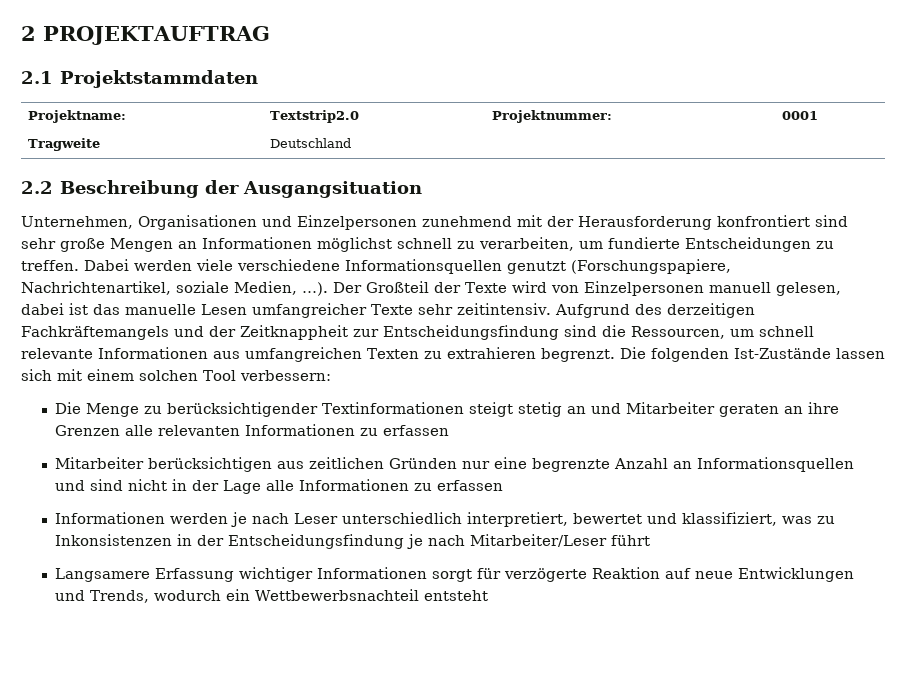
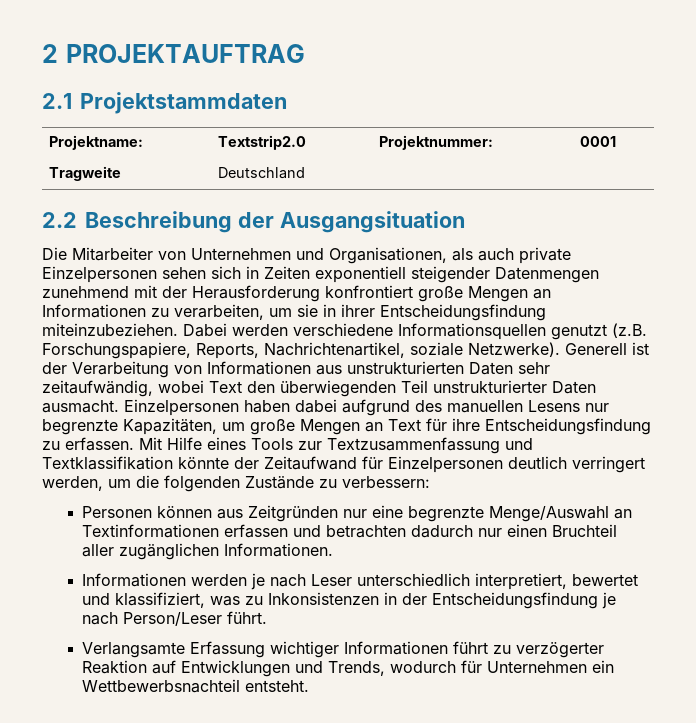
- Unternehmen, Organisationen und Einzelpersonen zunehmend mit der Herausforderung konfrontiert sind sehr große Mengen an Informationen möglichst schnell zu verarbeiten, um fundierte Entscheidungen zu treffen.
+ Die Mitarbeiter von Unternehmen und Organisationen, als auch private Einzelpersonen sehen sich in Zeiten exponentiell steigender Datenmengen zunehmend mit der Herausforderung konfrontiert große Mengen an Informationen zu verarbeiten, um sie in ihrer Entscheidungsfindung miteinzubeziehen.
- Dabei werden viele verschiedene Informationsquellen genutzt (Forschungspapiere, Nachrichtenartikel, soziale Medien, …). Der Großteil der Texte wird von Einzelpersonen manuell gelesen, dabei ist das manuelle Lesen umfangreicher Texte sehr zeitintensiv. Aufgrund des derzeitigen Fachkräftemangels und der Zeitknappheit zur Entscheidungsfindung sind die Ressourcen, um schnell relevante Informationen aus umfangreichen Texten zu extrahieren begrenzt. Die folgenden Ist-Zustände lassen sich mit einem solchen Tool verbessern:
- Die Menge zu berücksichtigender Textinformationen steigt stetig an und Mitarbeiter geraten an ihre Grenzen alle relevanten Informationen zu erfassen
- Mitarbeiter berücksichtigen aus zeitlichen Gründen nur eine begrenzte Anzahl an Informationsquellen und sind nicht in der Lage alle Informationen zu erfassen
+ Dabei werden verschiedene Informationsquellen genutzt (z.B. Forschungspapiere, Reports, Nachrichtenartikel, soziale Netzwerke). Generell ist der Verarbeitung von Informationen aus unstrukturierten Daten sehr zeitaufwändig, wobei Text den überwiegenden Teil unstrukturierter Daten ausmacht. Einzelpersonen haben dabei aufgrund des manuellen Lesens nur begrenzte Kapazitäten, um große Mengen an Text für ihre Entscheidungsfindung zu erfassen. Mit Hilfe eines Tools zur Textzusammenfassung und Textklassifikation könnte der Zeitaufwand für Einzelpersonen deutlich verringert werden, um die folgenden Zustände zu verbessern:
+ Personen können aus Zeitgründen nur eine begrenzte Menge/Auswahl an Textinformationen erfassen und betrachten dadurch nur einen Bruchteil aller zugänglichen Informationen.
- Informationen werden je nach Leser unterschiedlich interpretiert, bewertet und klassifiziert, was zu Inkonsistenzen in der Entscheidungsfindung je nach Mitarbeiter/Leser führt
- Langsamere Erfassung wichtiger Informationen sorgt für verzögerte Reaktion auf neue Entwicklungen und Trends, wodurch ein Wettbewerbsnachteil entsteht
+ Informationen werden je nach Leser unterschiedlich interpretiert, bewertet und klassifiziert, was zu Inkonsistenzen in der Entscheidungsfindung je nach Person/Leser führt.
+ Verlangsamte Erfassung wichtiger Informationen führt zu verzögerter Reaktion auf Entwicklungen und Trends, wodurch für Unternehmen ein Wettbewerbsnachteil entsteht.

